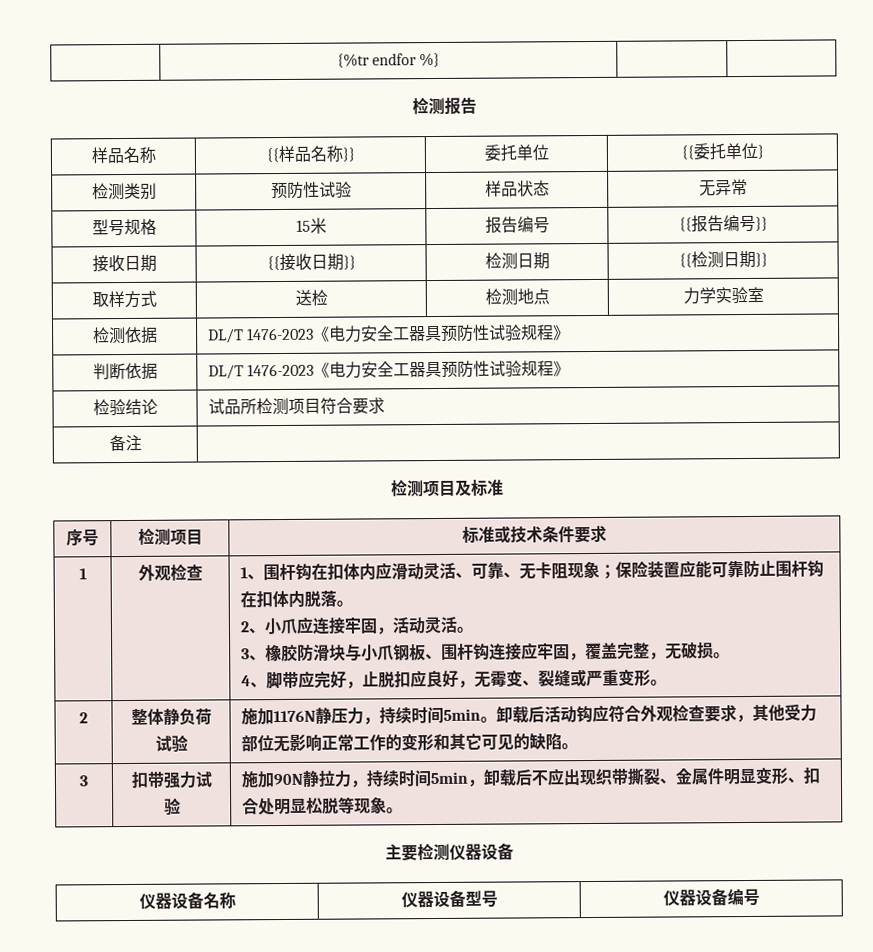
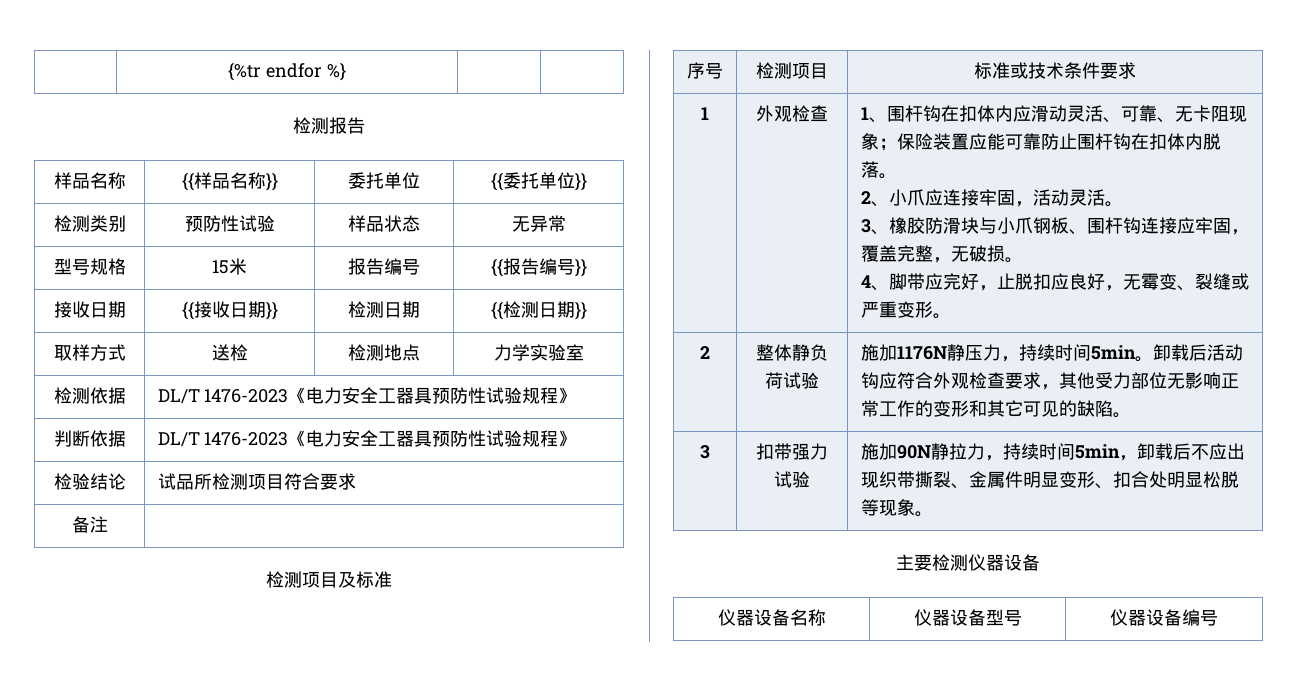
- 样品名称 | {{样品名称}} | 委托单位 | {{委托单位}
+ 样品名称 | {{样品名称}} | 委托单位 | {{委托单位}}

